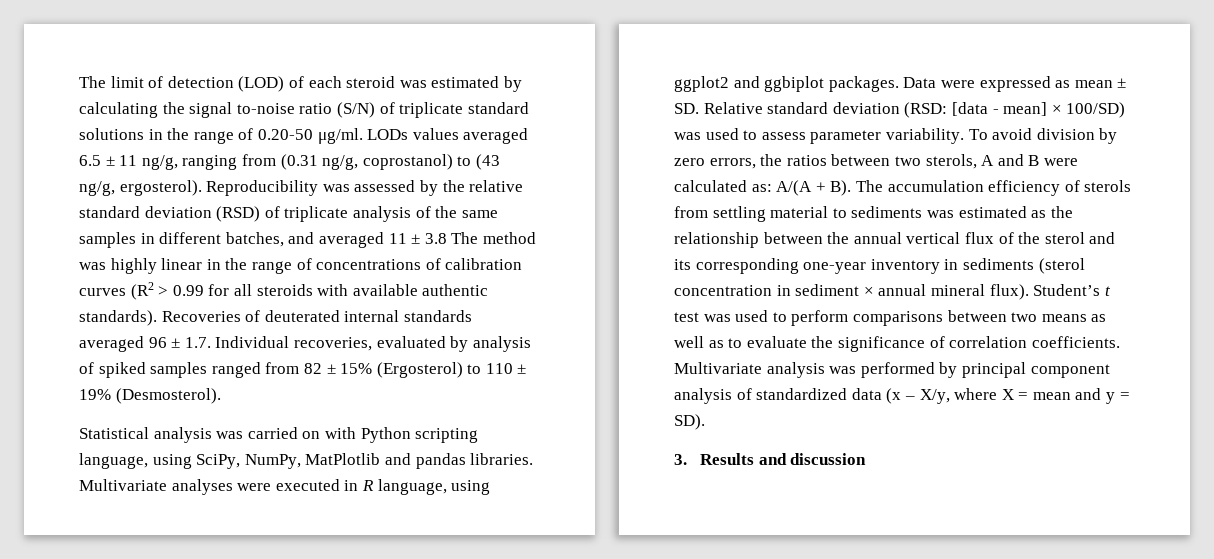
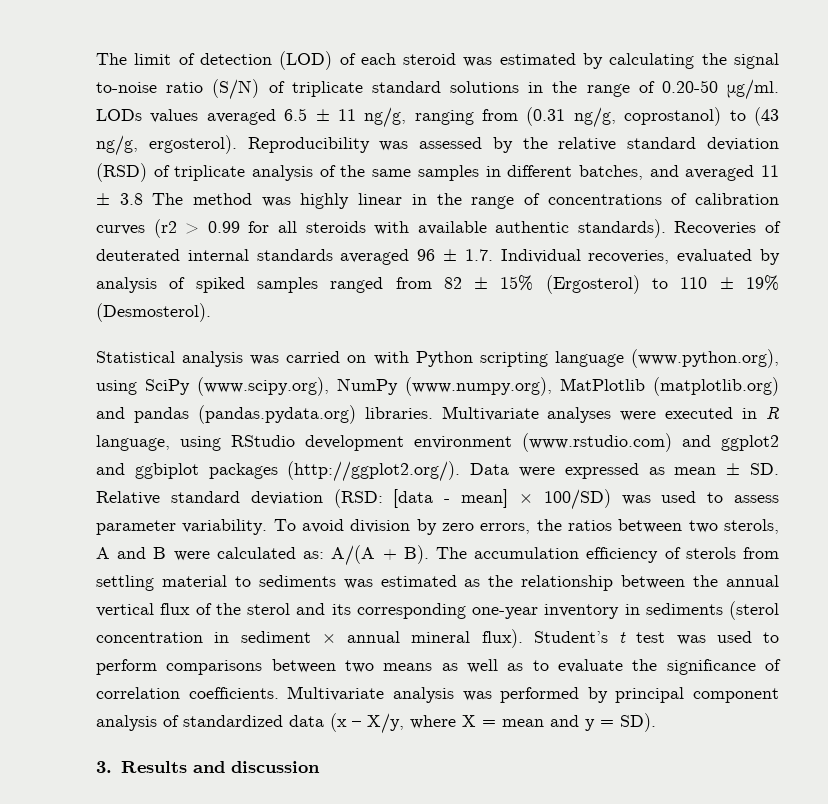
- Reproducibility was assessed by the relative standard deviation (RSD) of triplicate analysis of the same samples in different batches, and averaged 11 ± 3.8 The method was highly linear in the range of concentrations of calibration curves (R2 > 0.99 for all steroids with available authentic standards).
+ Reproducibility was assessed by the relative standard deviation (RSD) of triplicate analysis of the same samples in different batches, and averaged 11 ± 3.8 The method was highly linear in the range of concentrations of calibration curves (r2 > 0.99 for all steroids with available authentic standards).
- Statistical analysis was carried on with Python scripting language, using SciPy, NumPy, MatPlotlib and pandas libraries.
+ Statistical analysis was carried on with Python scripting language (www.python.org), using SciPy (www.scipy.org), NumPy (www.numpy.org), MatPlotlib (matplotlib.org) and pandas (pandas.pydata.org) libraries.
- Multivariate analyses were executed in R language, using ggplot2 and ggbiplot packages. Data were expressed as mean ± SD. Relative standard deviation (RSD: [data - mean] × 100/SD) was used to assess parameter variability.
+ Multivariate analyses were executed in R language, using RStudio development environment (www.rstudio.com) and ggplot2 and ggbiplot packages (http://ggplot2.org/). Data were expressed as mean ± SD. Relative standard deviation (RSD: [data - mean] × 100/SD) was used to assess parameter variability.

